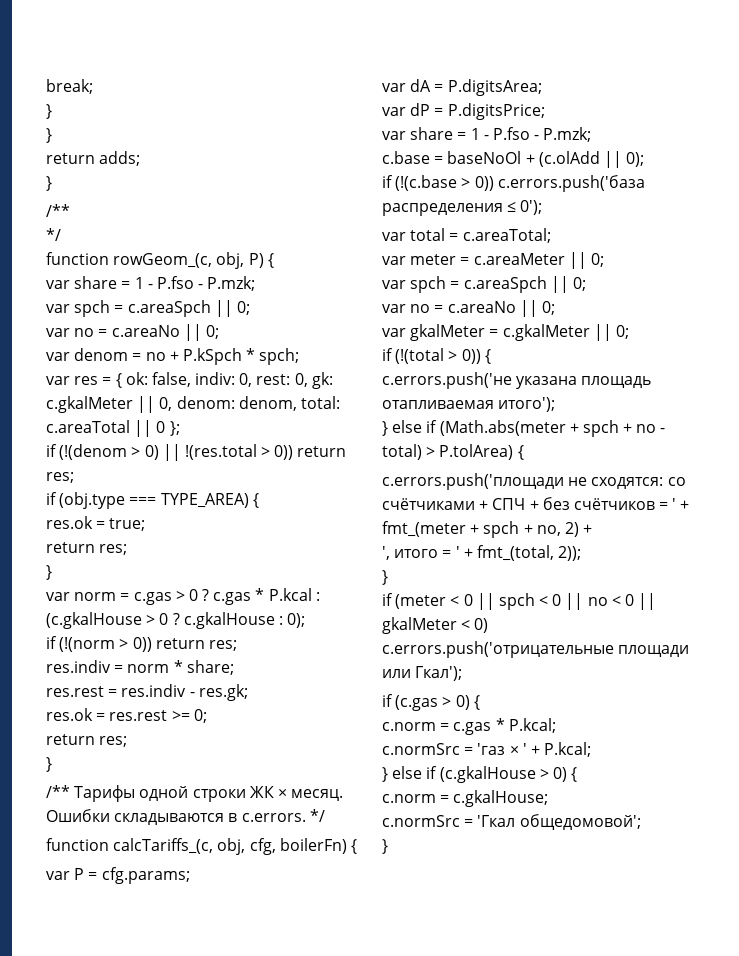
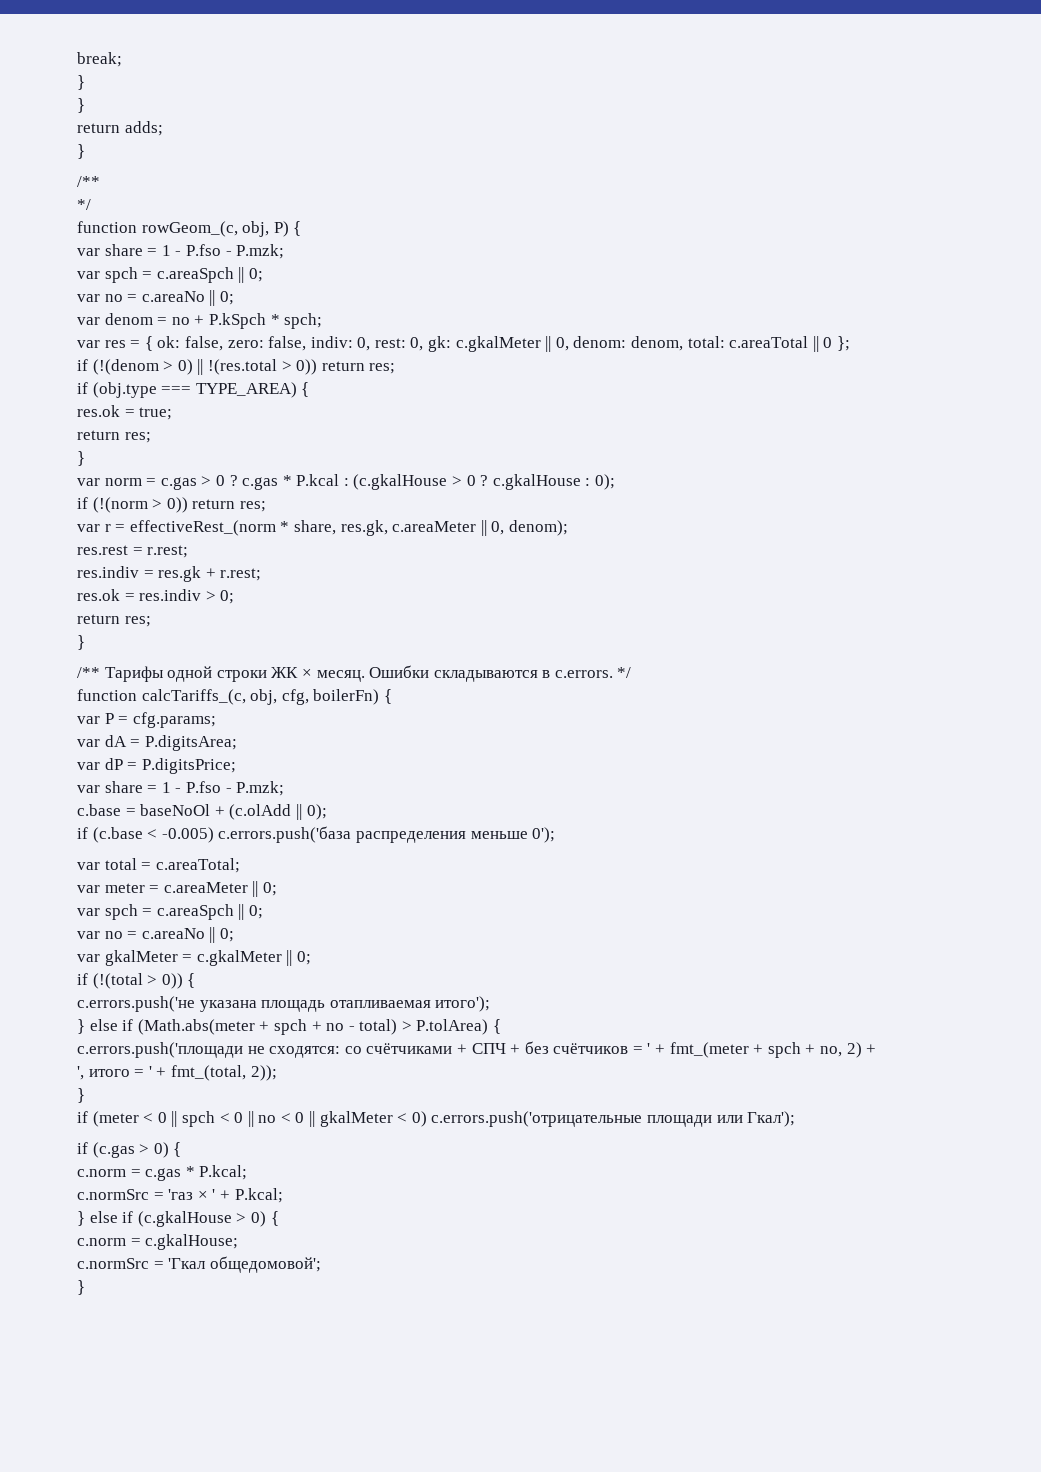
- var res = { ok: false, indiv: 0, rest: 0, gk: c.gkalMeter || 0, denom: denom, total: c.areaTotal || 0 };
+ var res = { ok: false, zero: false, indiv: 0, rest: 0, gk: c.gkalMeter || 0, denom: denom, total: c.areaTotal || 0 };
- res.indiv = norm * share;
- res.rest = res.indiv - res.gk;
- res.ok = res.rest >= 0;
+ var r = effectiveRest_(norm * share, res.gk, c.areaMeter || 0, denom);
+ res.rest = r.rest;
+ res.indiv = res.gk + r.rest;
+ res.ok = res.indiv > 0;
- if (!(c.base > 0)) c.errors.push('база распределения ≤ 0');
+ if (c.base < -0.005) c.errors.push('база распределения меньше 0');

